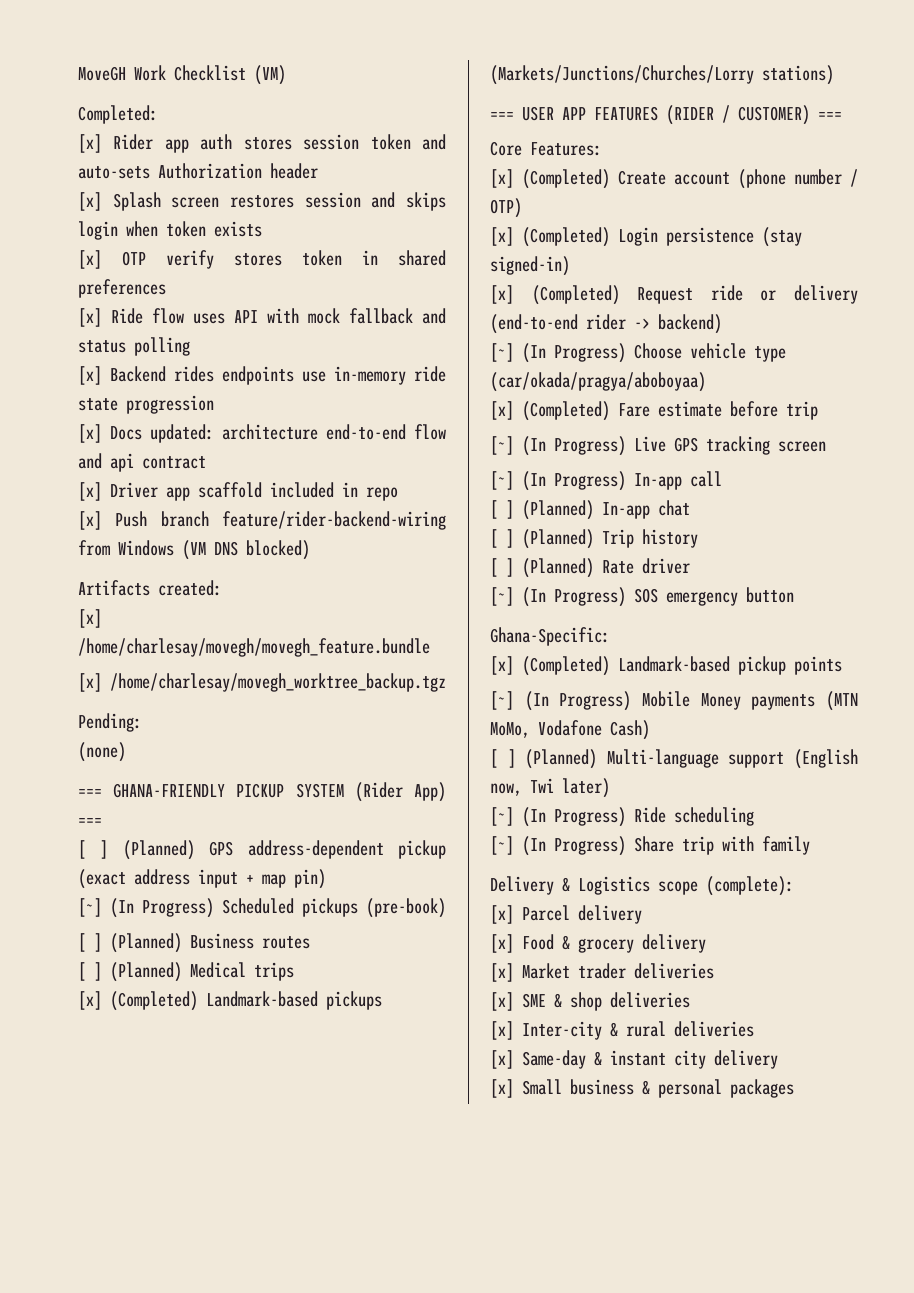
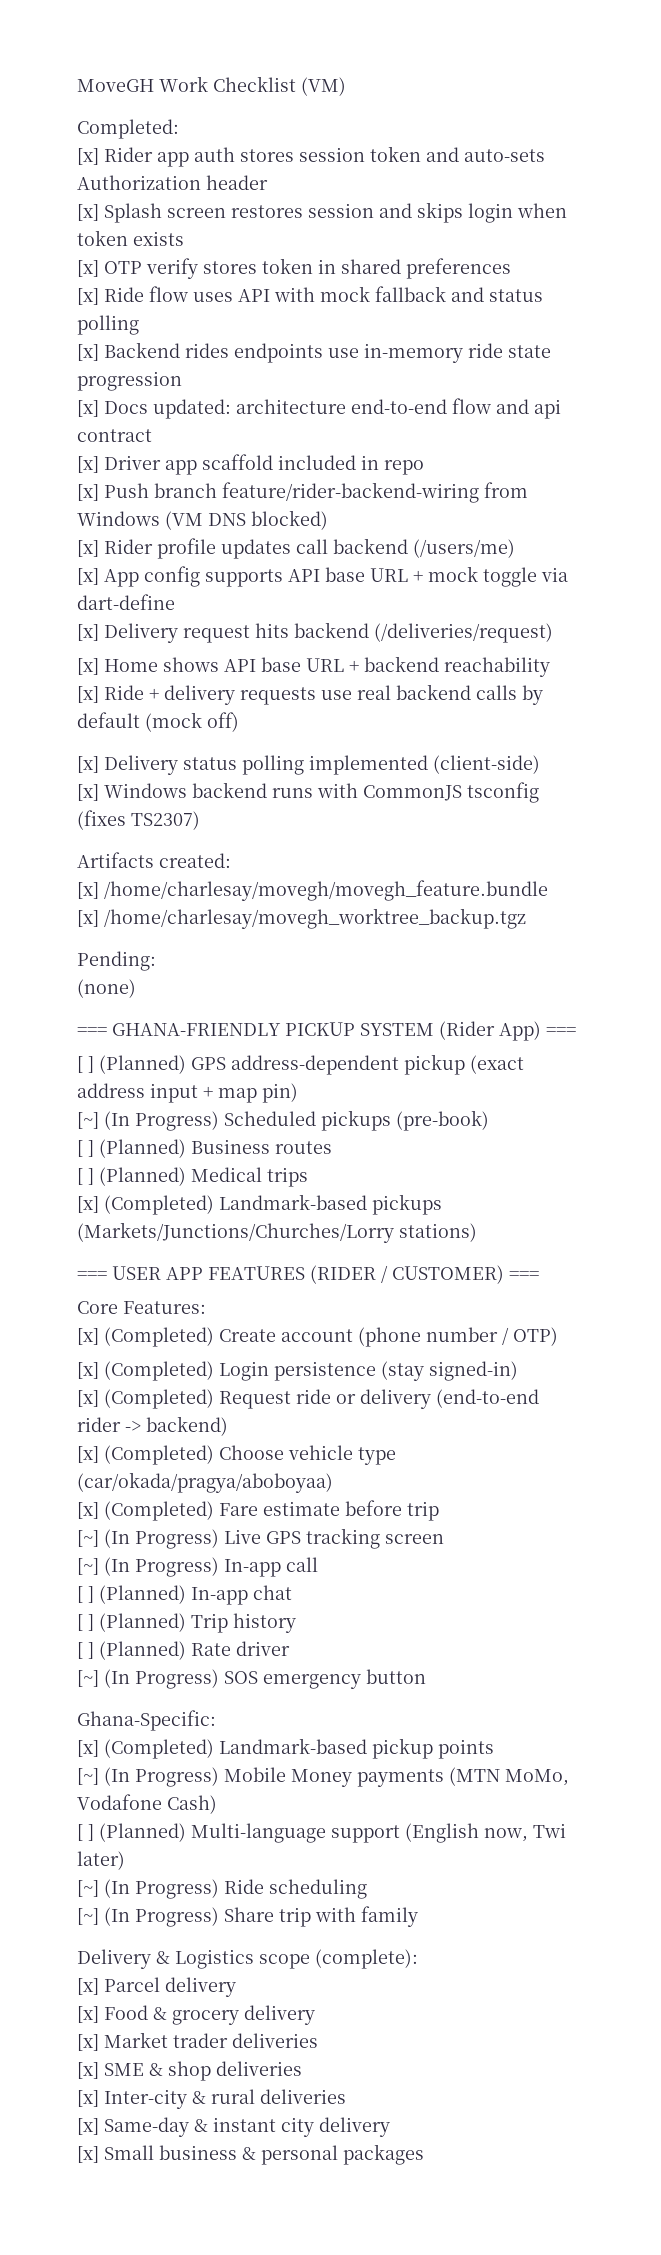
+ [x] Rider profile updates call backend (/users/me)
+ [x] App config supports API base URL + mock toggle via dart-define
+ [x] Delivery request hits backend (/deliveries/request)
+ [x] Home shows API base URL + backend reachability
+ [x] Ride + delivery requests use real backend calls by default (mock off)
+ [x] Delivery status polling implemented (client-side)
+ [x] Windows backend runs with CommonJS tsconfig (fixes TS2307)
- [~] (In Progress) Choose vehicle type (car/okada/pragya/aboboyaa)
+ [x] (Completed) Choose vehicle type (car/okada/pragya/aboboyaa)

